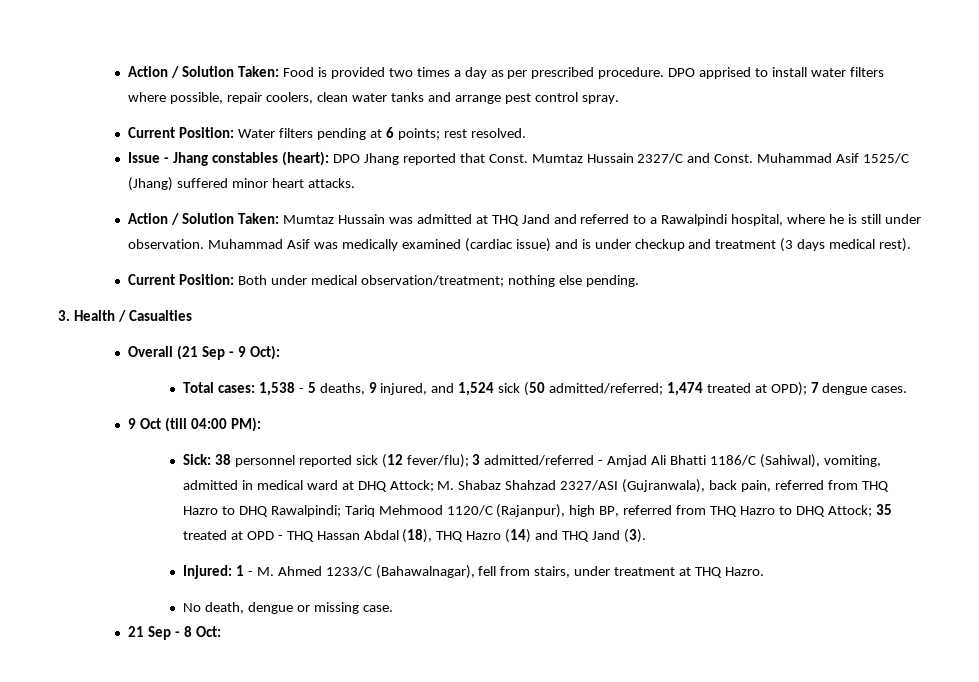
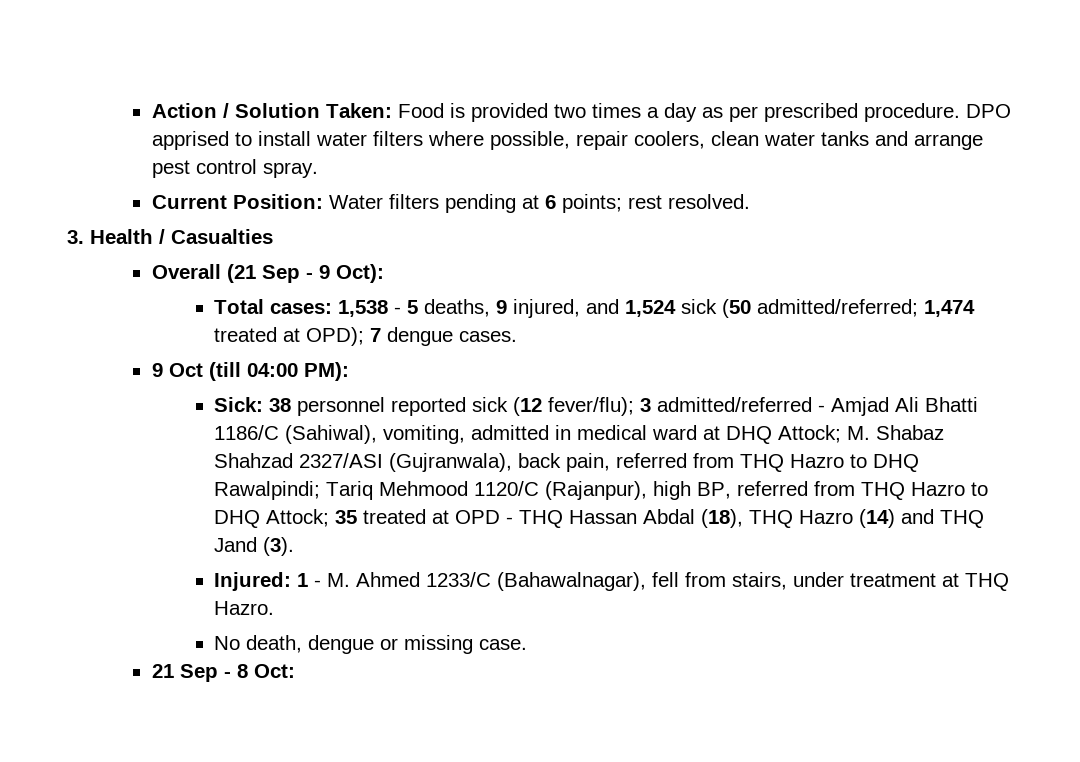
- Issue - Jhang constables (heart): DPO Jhang reported that Const. Mumtaz Hussain 2327/C and Const. Muhammad Asif 1525/C (Jhang) suffered minor heart attacks.
- Action / Solution Taken: Mumtaz Hussain was admitted at THQ Jand and referred to a Rawalpindi hospital, where he is still under observation. Muhammad Asif was medically examined (cardiac issue) and is under checkup and treatment (3 days medical rest).
- Current Position: Both under medical observation/treatment; nothing else pending.

